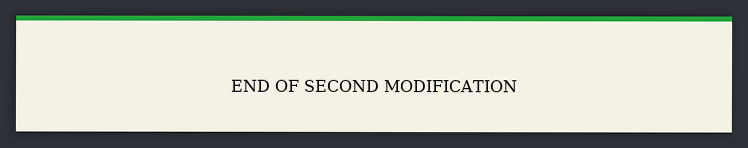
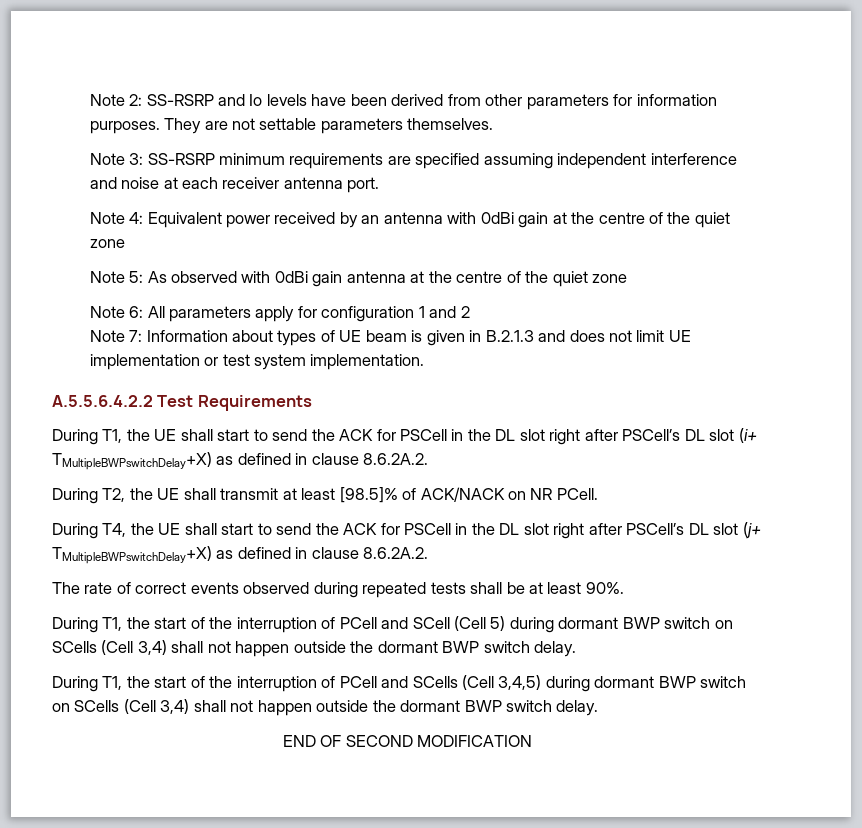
+ Note 2: SS-RSRP and Io levels have been derived from other parameters for information purposes. They are not settable parameters themselves.
+ Note 3: SS-RSRP minimum requirements are specified assuming independent interference and noise at each receiver antenna port.
+ Note 4: Equivalent power received by an antenna with 0dBi gain at the centre of the quiet zone
+ Note 5: As observed with 0dBi gain antenna at the centre of the quiet zone
+ Note 6: All parameters apply for configuration 1 and 2
+ Note 7: Information about types of UE beam is given in B.2.1.3 and does not limit UE implementation or test system implementation.
+ A.5.5.6.4.2.2 Test Requirements
+ During T1, the UE shall start to send the ACK for PSCell in the DL slot right after PSCell’s DL slot (i+ TMultipleBWPswitchDelay+X) as defined in clause 8.6.2A.2.
+ During T2, the UE shall transmit at least [98.5]% of ACK/NACK on NR PCell.
+ During T4, the UE shall start to send the ACK for PSCell in the DL slot right after PSCell’s DL slot (j+ TMultipleBWPswitchDelay+X) as defined in clause 8.6.2A.2.
+ The rate of correct events observed during repeated tests shall be at least 90%.
+ During T1, the start of the interruption of PCell and SCell (Cell 5) during dormant BWP switch on SCells (Cell 3,4) shall not happen outside the dormant BWP switch delay.
+ During T1, the start of the interruption of PCell and SCells (Cell 3,4,5) during dormant BWP switch on SCells (Cell 3,4) shall not happen outside the dormant BWP switch delay.

